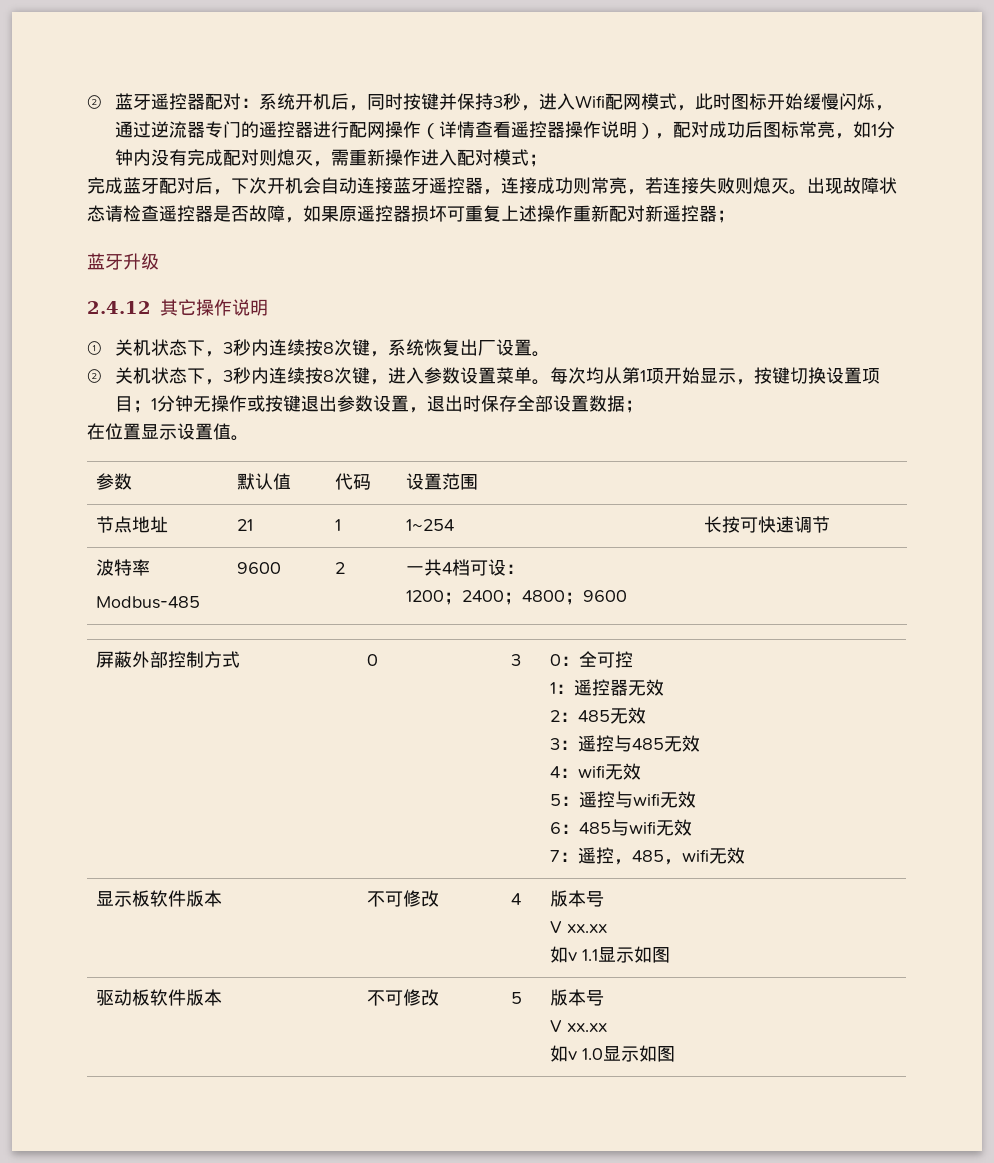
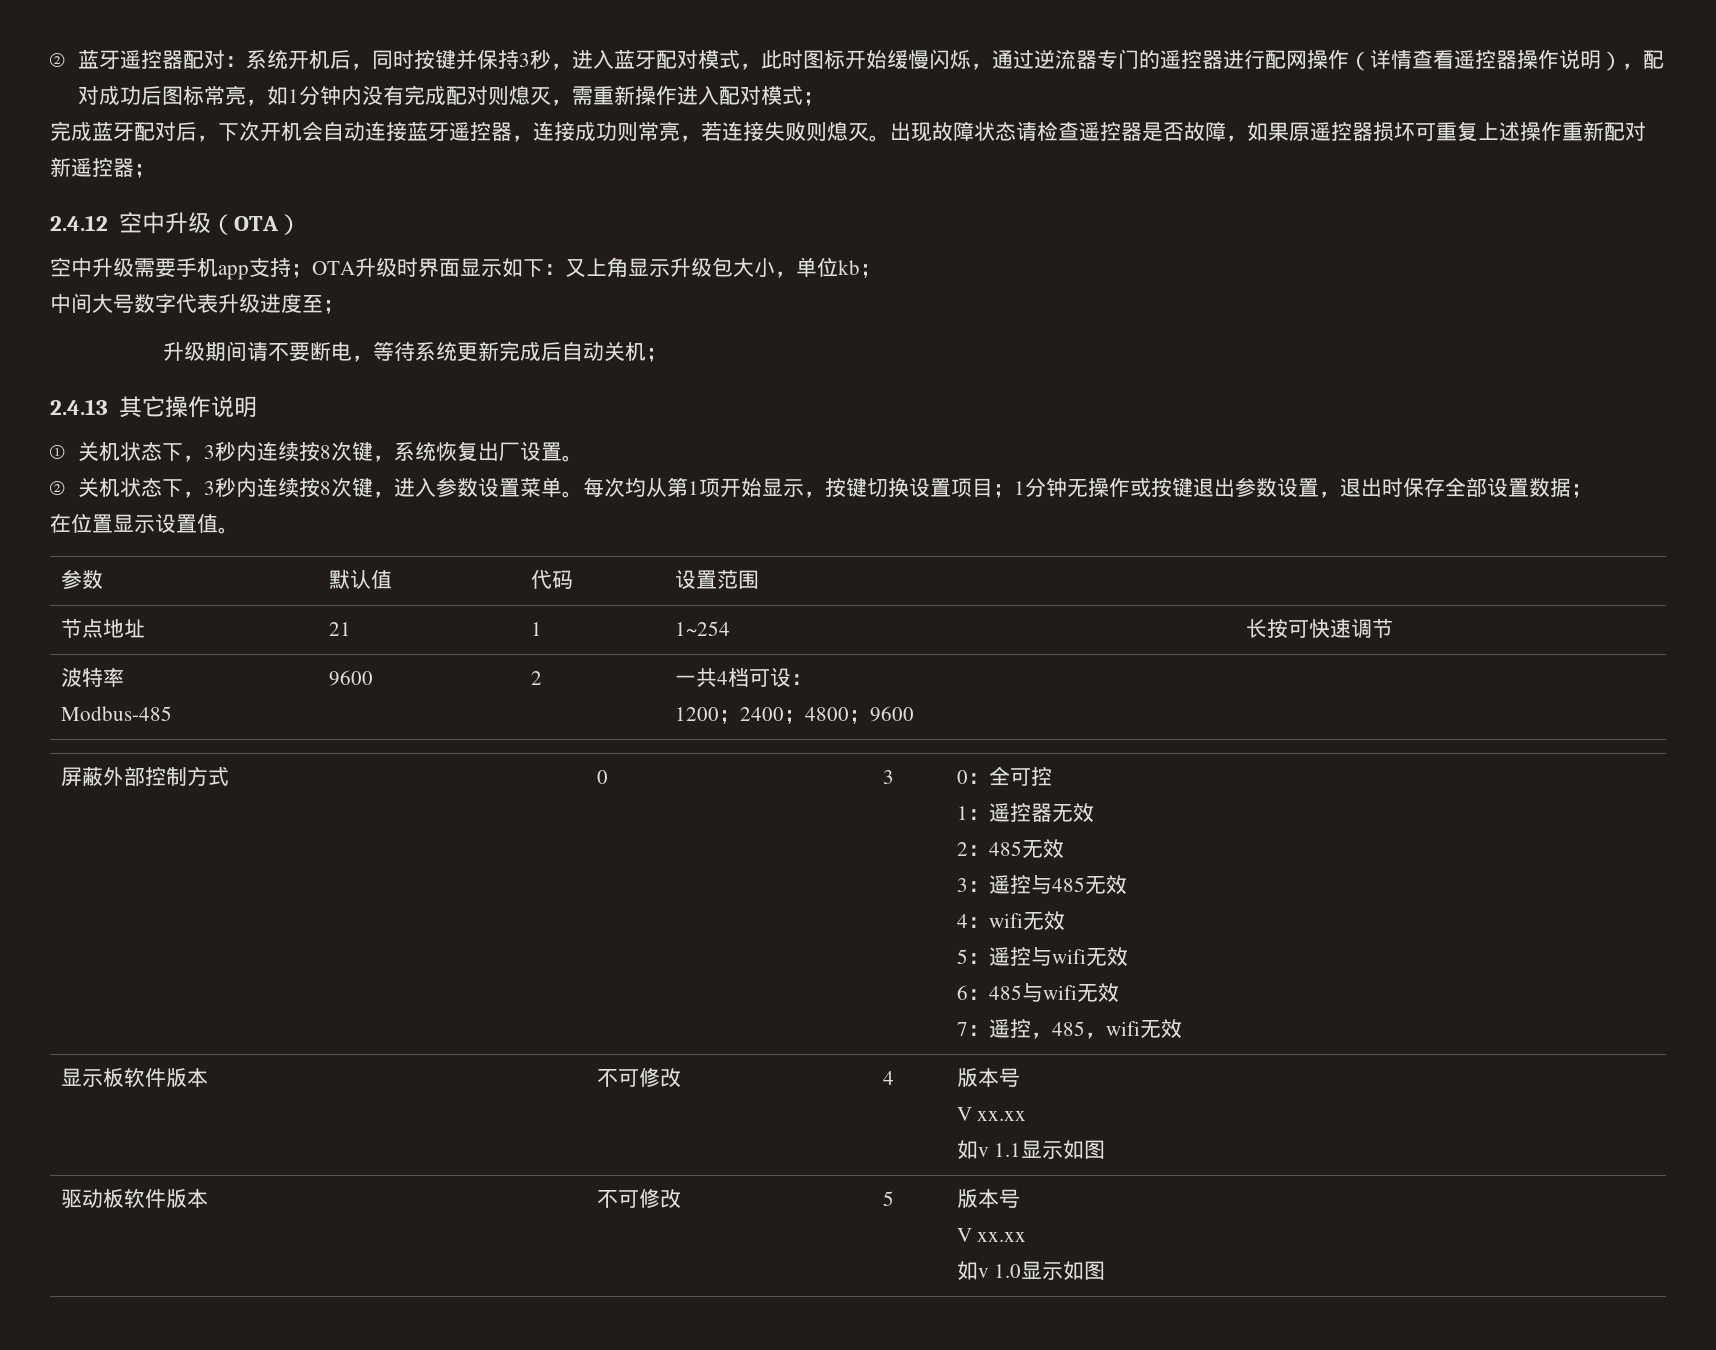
- ②蓝牙遥控器配对：系统开机后，同时按键并保持3秒，进入Wifi配网模式，此时图标开始缓慢闪烁，通过逆流器专门的遥控器进行配网操作（详情查看遥控器操作说明），配对成功后图标常亮，如1分钟内没有完成配对则熄灭，需重新操作进入配对模式；
+ ②蓝牙遥控器配对：系统开机后，同时按键并保持3秒，进入蓝牙配对模式，此时图标开始缓慢闪烁，通过逆流器专门的遥控器进行配网操作（详情查看遥控器操作说明），配对成功后图标常亮，如1分钟内没有完成配对则熄灭，需重新操作进入配对模式；
- 蓝牙升级
- 2.4.12其它操作说明
+ 2.4.12空中升级（OTA）
+ 空中升级需要手机app支持；OTA升级时界面显示如下：又上角显示升级包大小，单位kb；
+ 中间大号数字代表升级进度至；
+ 升级期间请不要断电，等待系统更新完成后自动关机；
+ 2.4.13其它操作说明

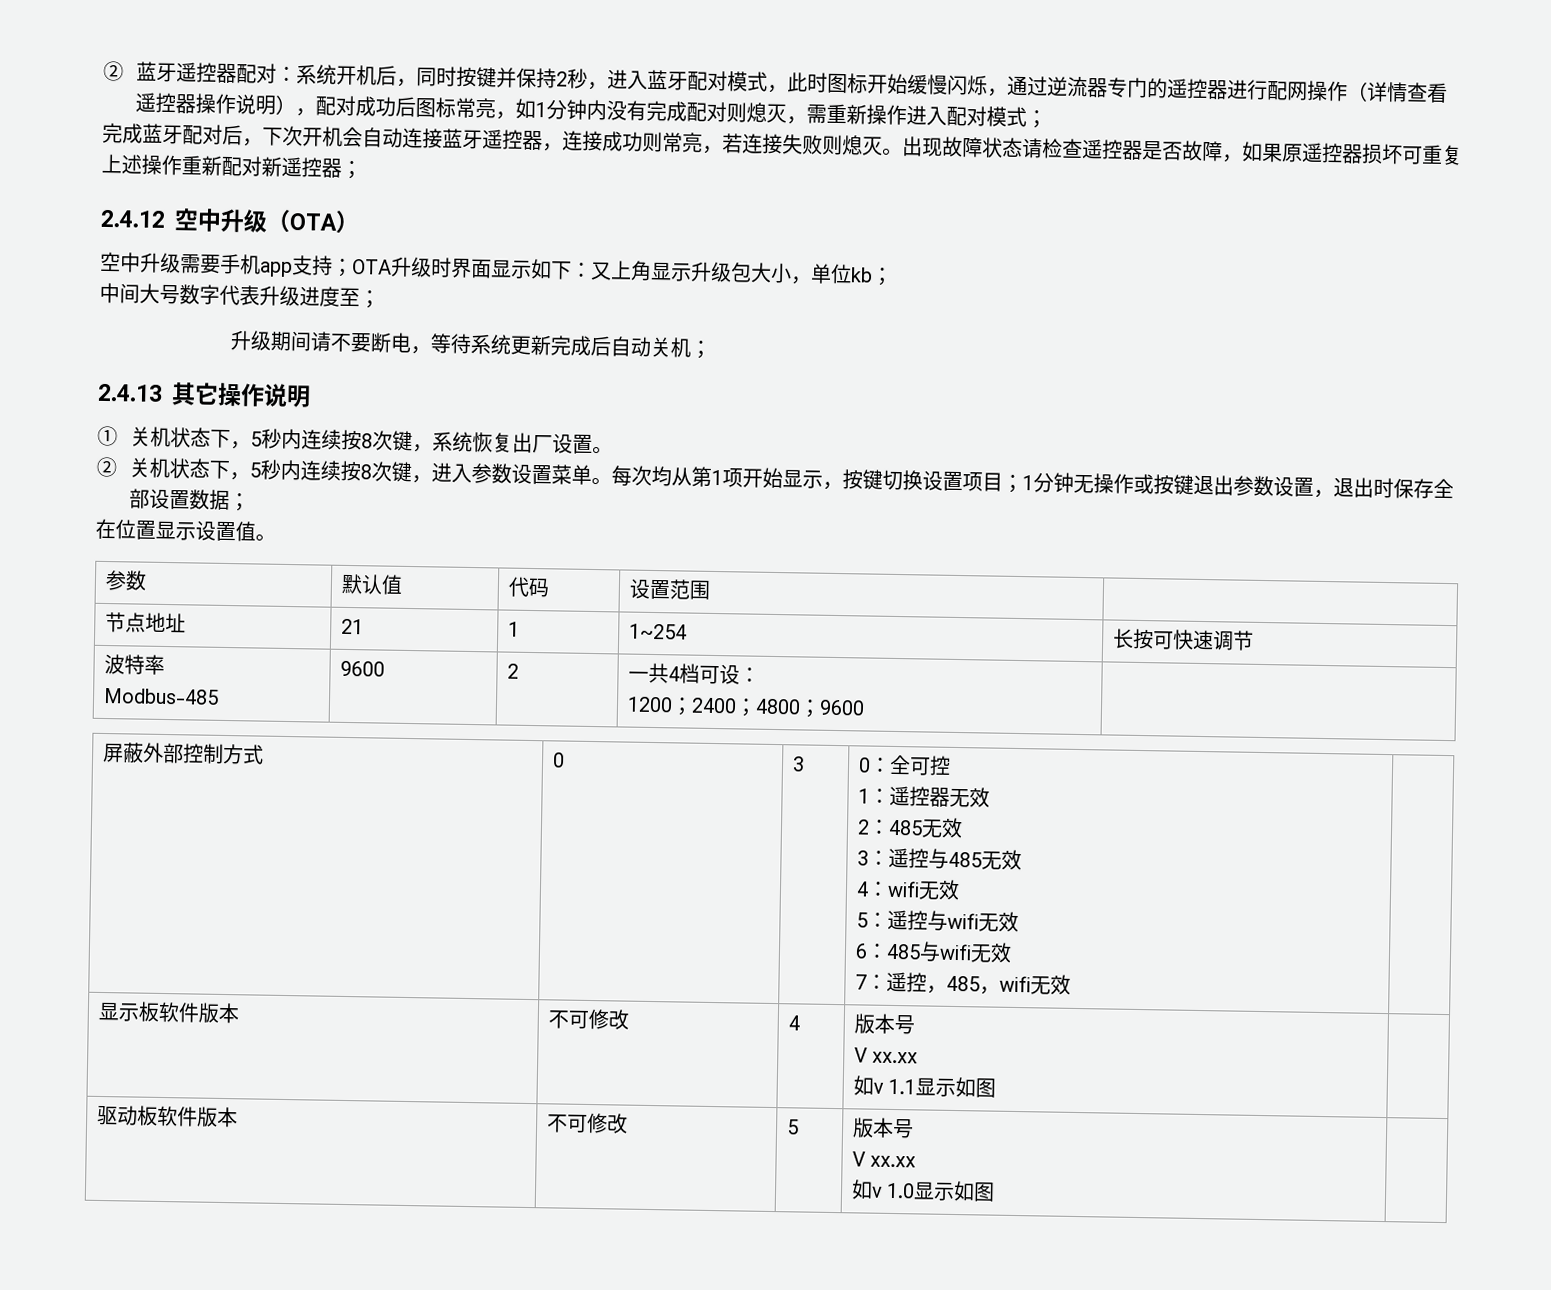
- ②蓝牙遥控器配对：系统开机后，同时按键并保持3秒，进入蓝牙配对模式，此时图标开始缓慢闪烁，通过逆流器专门的遥控器进行配网操作（详情查看遥控器操作说明），配对成功后图标常亮，如1分钟内没有完成配对则熄灭，需重新操作进入配对模式；
+ ②蓝牙遥控器配对：系统开机后，同时按键并保持2秒，进入蓝牙配对模式，此时图标开始缓慢闪烁，通过逆流器专门的遥控器进行配网操作（详情查看遥控器操作说明），配对成功后图标常亮，如1分钟内没有完成配对则熄灭，需重新操作进入配对模式；
- ①关机状态下，3秒内连续按8次键，系统恢复出厂设置。
+ ①关机状态下，5秒内连续按8次键，系统恢复出厂设置。
- ②关机状态下，3秒内连续按8次键，进入参数设置菜单。
+ ②关机状态下，5秒内连续按8次键，进入参数设置菜单。

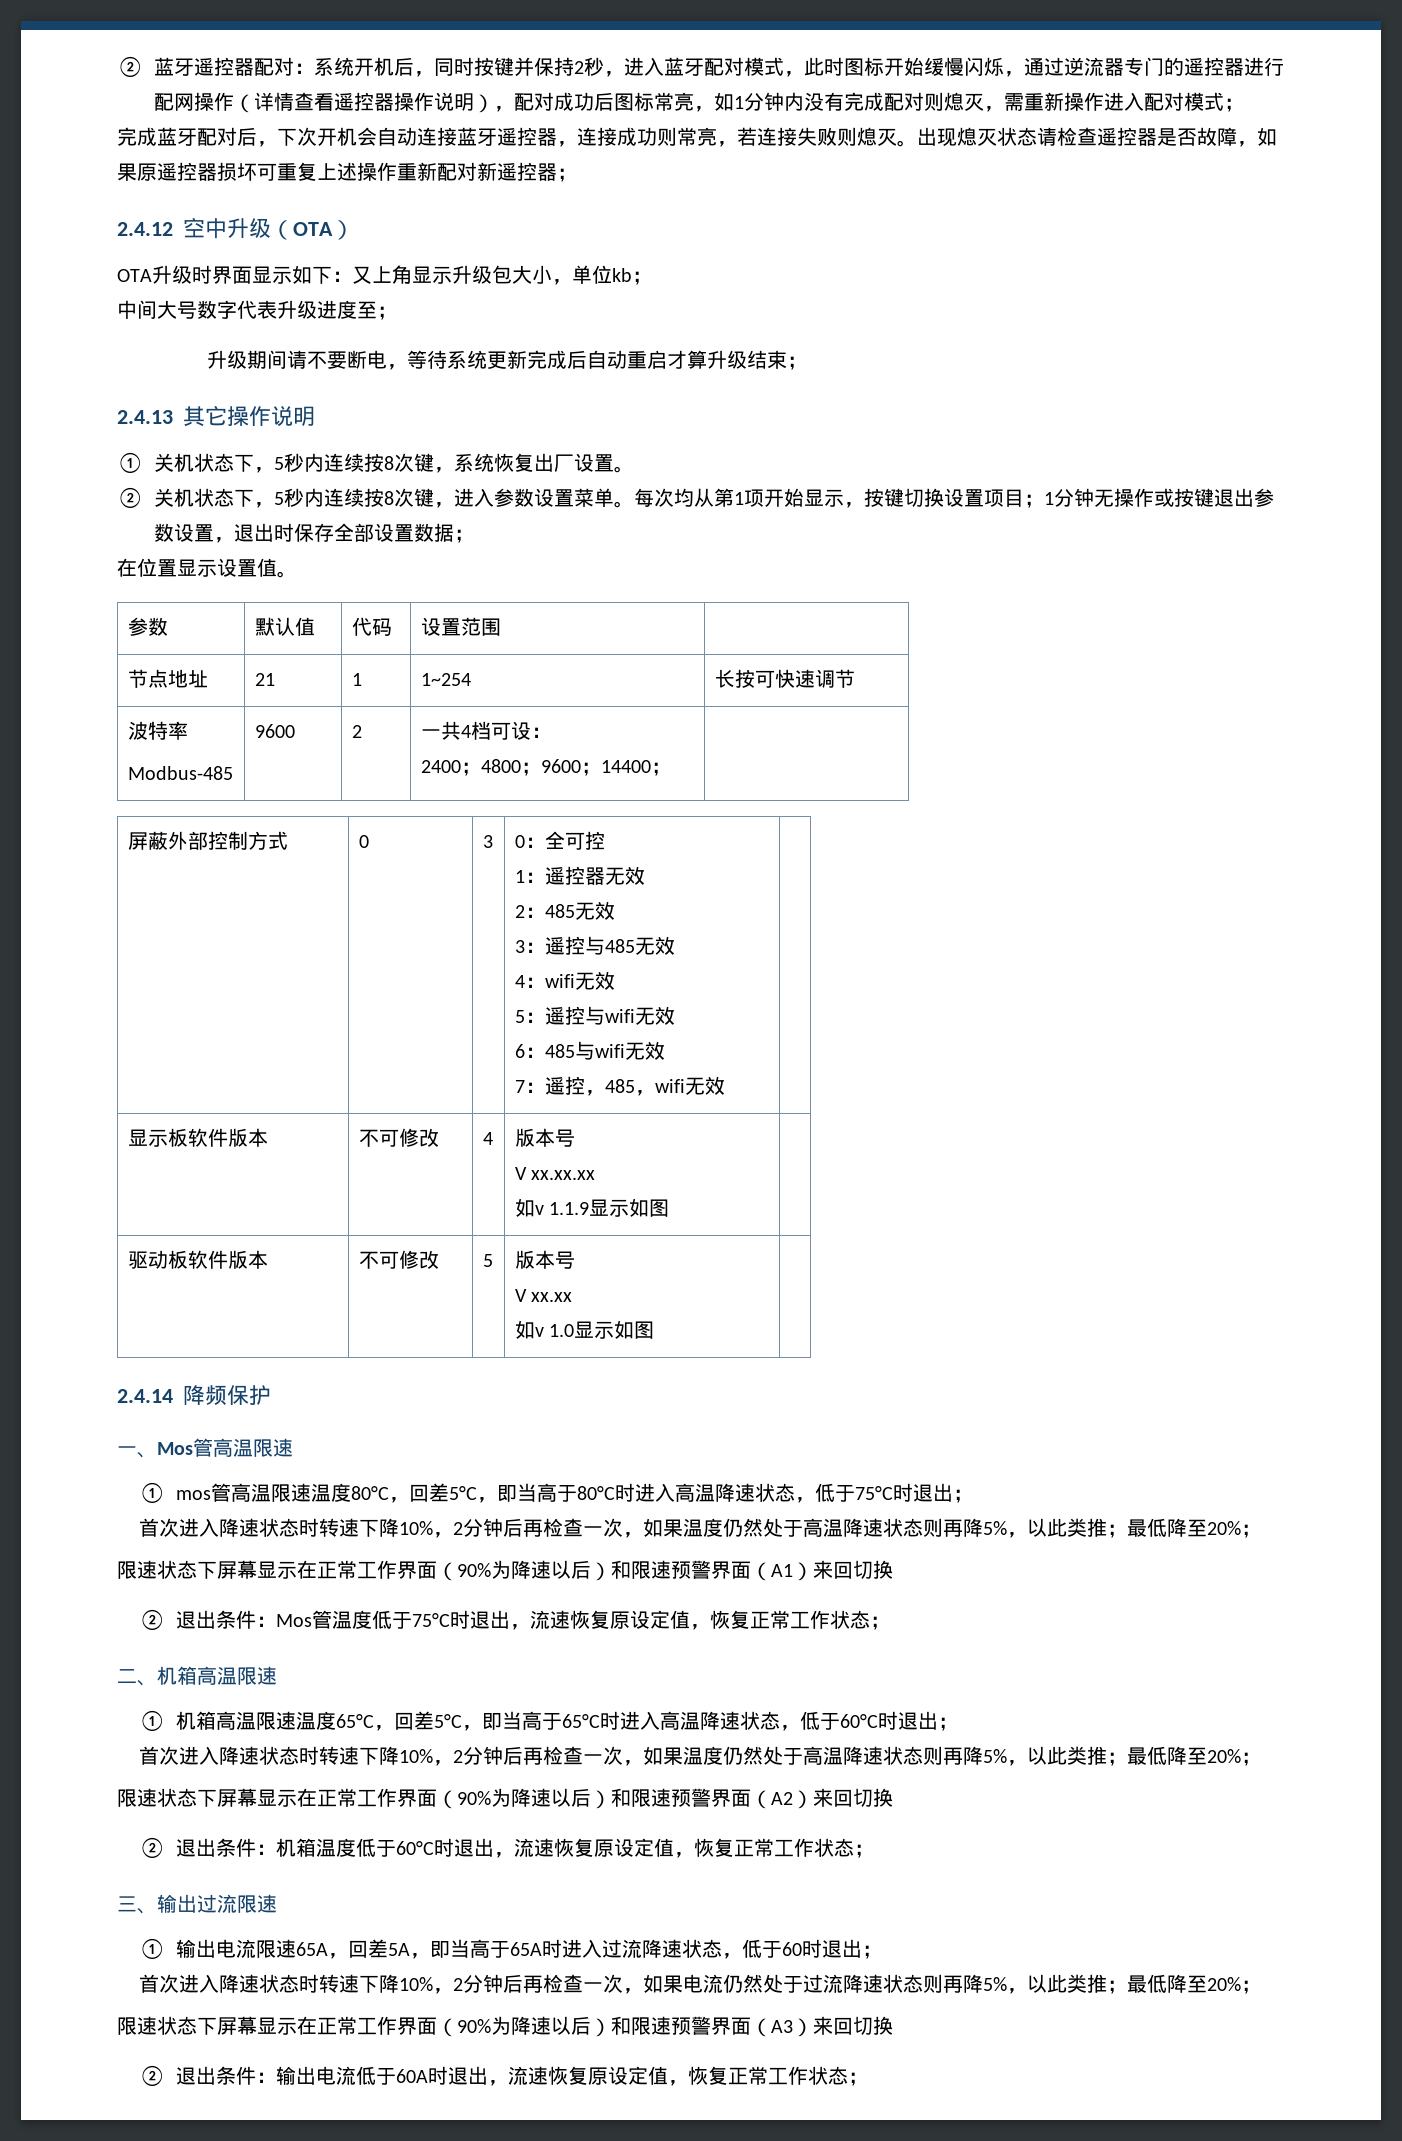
- 出现故障状态请检查遥控器是否故障，如果原遥控器损坏可重复上述操作重新配对新遥控器；
+ 出现熄灭状态请检查遥控器是否故障，如果原遥控器损坏可重复上述操作重新配对新遥控器；
- 空中升级需要手机app支持；OTA升级时界面显示如下：又上角显示升级包大小，单位kb；
+ OTA升级时界面显示如下：又上角显示升级包大小，单位kb；
- 升级期间请不要断电，等待系统更新完成后自动关机；
+ 升级期间请不要断电，等待系统更新完成后自动重启才算升级结束；
  波特率
  Modbus-485 | 9600 | 2 | 一共4档可设：
- 1200；2400；4800；9600 |
+ 2400；4800；9600；14400； |
  显示板软件版本 | 不可修改 | 4 | 版本号
- V xx.xx
- 如v 1.1显示如图 |
+ V xx.xx.xx
+ 如v 1.1.9显示如图 |
+ 2.4.14降频保护
+ 一、Mos管高温限速
+ ① mos管高温限速温度80°C，回差5°C，即当高于80°C时进入高温降速状态，低于75°C时退出；
+ 首次进入降速状态时转速下降10%，2分钟后再检查一次，如果温度仍然处于高温降速状态则再降5%，以此类推；最低降至20%；
+ 限速状态下屏幕显示在正常工作界面（90%为降速以后）和限速预警界面（A1）来回切换
+ ②退出条件：Mos管温度低于75°C时退出，流速恢复原设定值，恢复正常工作状态；
+ 二、机箱高温限速
+ ①机箱高温限速温度65°C，回差5°C，即当高于65°C时进入高温降速状态，低于60°C时退出；
+ 首次进入降速状态时转速下降10%，2分钟后再检查一次，如果温度仍然处于高温降速状态则再降5%，以此类推；最低降至20%；
+ 限速状态下屏幕显示在正常工作界面（90%为降速以后）和限速预警界面（A2）来回切换
+ ②退出条件：机箱温度低于60°C时退出，流速恢复原设定值，恢复正常工作状态；
+ 三、输出过流限速
+ ①输出电流限速65A，回差5A，即当高于65A时进入过流降速状态，低于60时退出；
+ 首次进入降速状态时转速下降10%，2分钟后再检查一次，如果电流仍然处于过流降速状态则再降5%，以此类推；最低降至20%；
+ 限速状态下屏幕显示在正常工作界面（90%为降速以后）和限速预警界面（A3）来回切换
+ ②退出条件：输出电流低于60A时退出，流速恢复原设定值，恢复正常工作状态；

